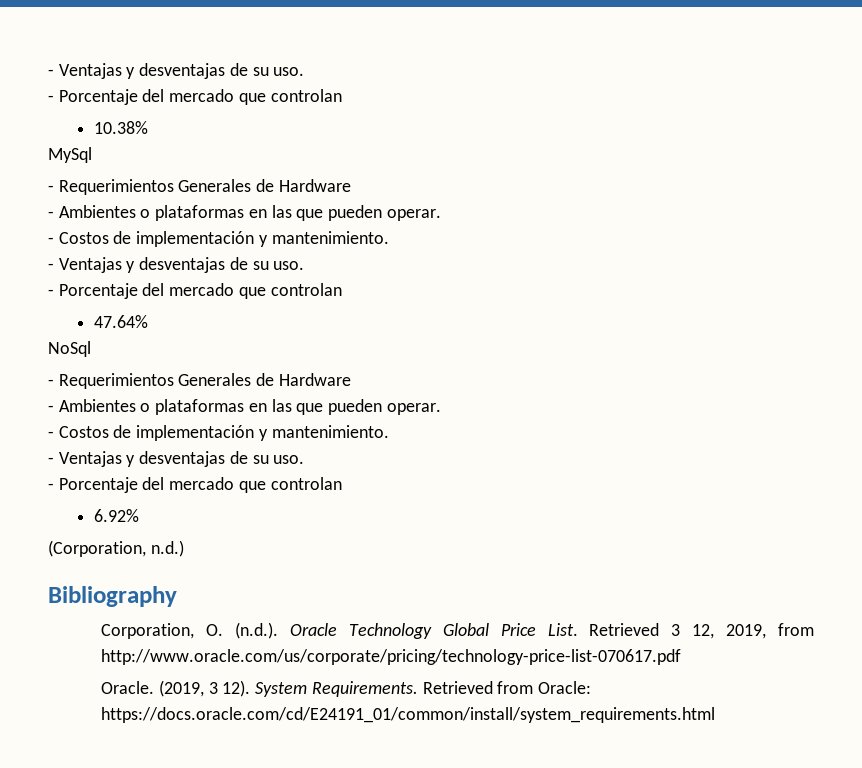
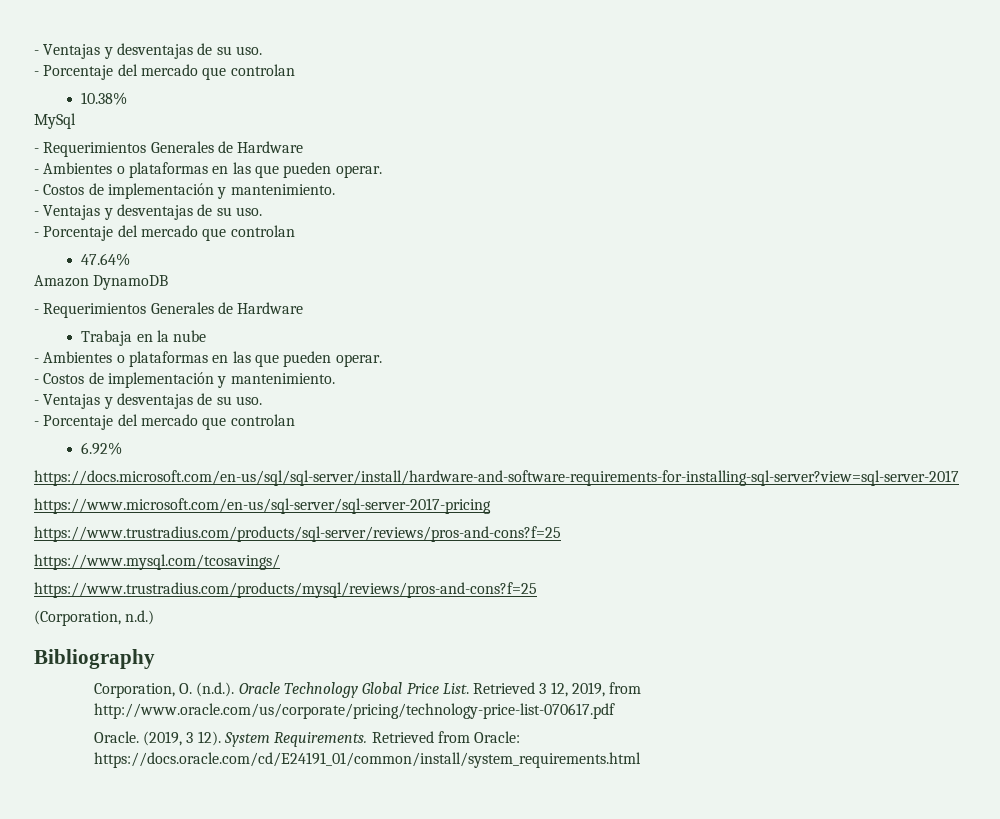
- NoSql
+ Amazon DynamoDB
  - Requerimientos Generales de Hardware
+ Trabaja en la nube
+ https://docs.microsoft.com/en-us/sql/sql-server/install/hardware-and-software-requirements-for-installing-sql-server?view=sql-server-2017
+ https://www.microsoft.com/en-us/sql-server/sql-server-2017-pricing
+ https://www.trustradius.com/products/sql-server/reviews/pros-and-cons?f=25
+ https://www.mysql.com/tcosavings/
+ https://www.trustradius.com/products/mysql/reviews/pros-and-cons?f=25

